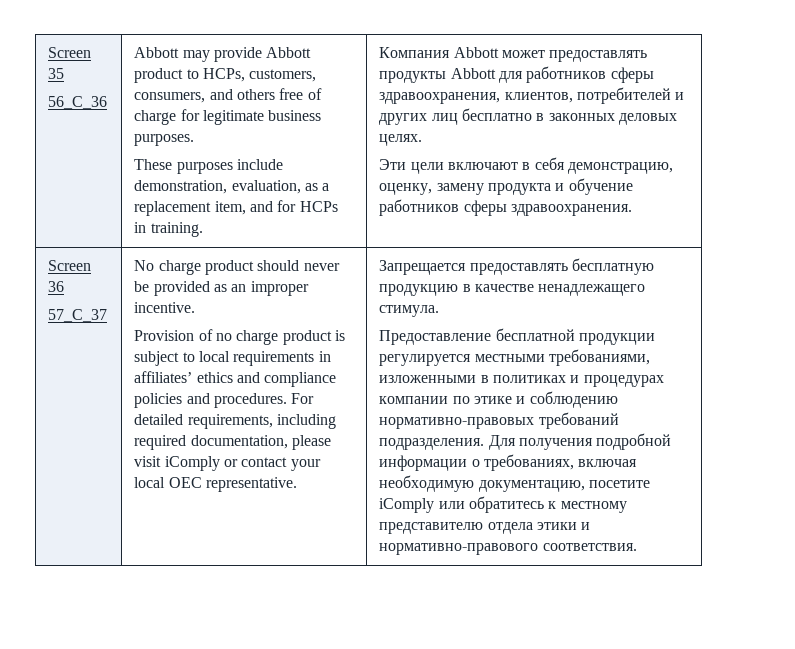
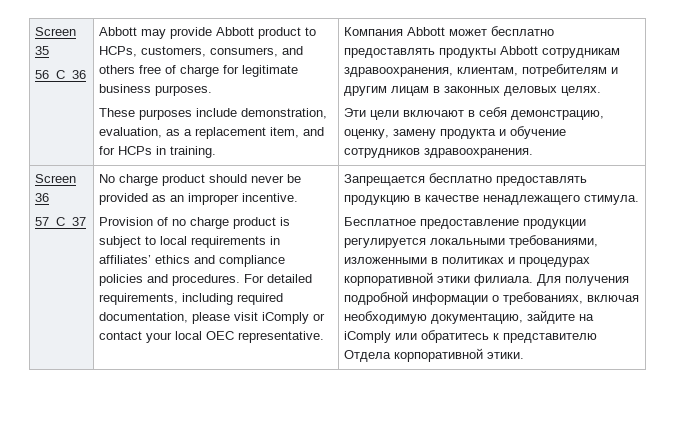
- Компания Abbott может предоставлять продукты Abbott для работников сферы здравоохранения, клиентов, потребителей и других лиц бесплатно в законных деловых целях.
+ Компания Abbott может бесплатно предоставлять продукты Abbott сотрудникам здравоохранения, клиентам, потребителям и другим лицам в законных деловых целях.
- Эти цели включают в себя демонстрацию, оценку, замену продукта и обучение работников сферы здравоохранения.
+ Эти цели включают в себя демонстрацию, оценку, замену продукта и обучение сотрудников здравоохранения.
- Запрещается предоставлять бесплатную продукцию в качестве ненадлежащего стимула.
+ Запрещается бесплатно предоставлять продукцию в качестве ненадлежащего стимула.
- Предоставление бесплатной продукции регулируется местными требованиями, изложенными в политиках и процедурах компании по этике и соблюдению нормативно-правовых требований подразделения.
+ Бесплатное предоставление продукции регулируется локальными требованиями, изложенными в политиках и процедурах корпоративной этики филиала.
- Для получения подробной информации о требованиях, включая необходимую документацию, посетите iComply или обратитесь к местному представителю отдела этики и нормативно-правового соответствия.
+ Для получения подробной информации о требованиях, включая необходимую документацию, зайдите на iComply или обратитесь к представителю Отдела корпоративной этики.

